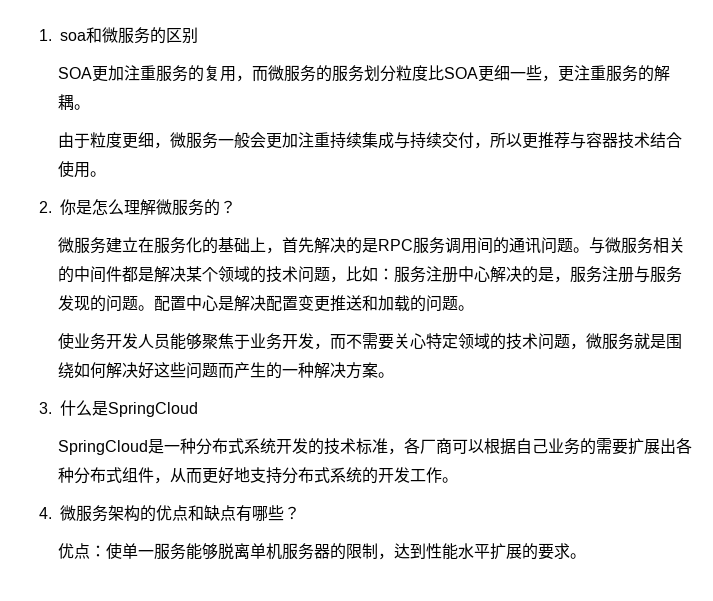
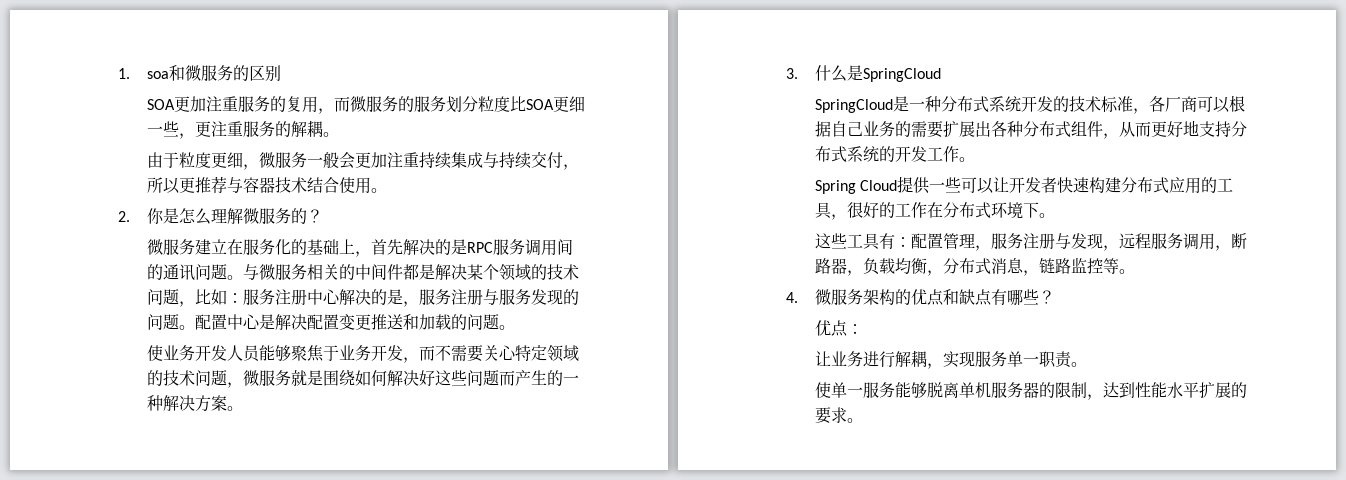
+ Spring Cloud提供一些可以让开发者快速构建分布式应用的工具，很好的工作在分布式环境下。
+ 这些工具有：配置管理，服务注册与发现，远程服务调用，断路器，负载均衡，分布式消息，链路监控等。
- 优点：使单一服务能够脱离单机服务器的限制，达到性能水平扩展的要求。
+ 优点：
+ 让业务进行解耦，实现服务单一职责。
+ 使单一服务能够脱离单机服务器的限制，达到性能水平扩展的要求。

